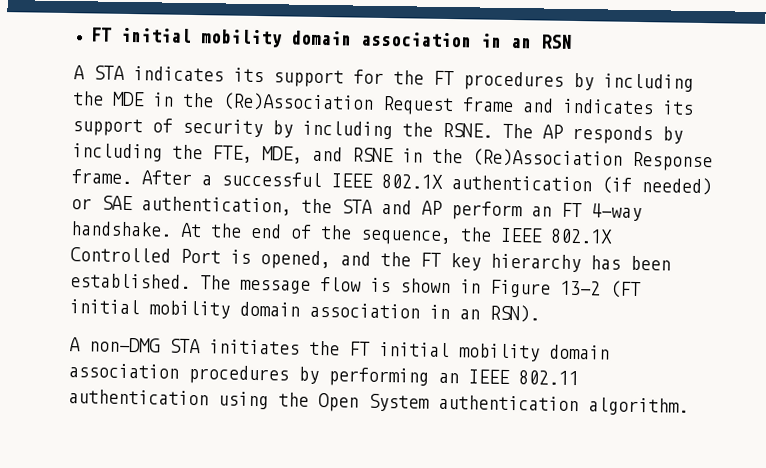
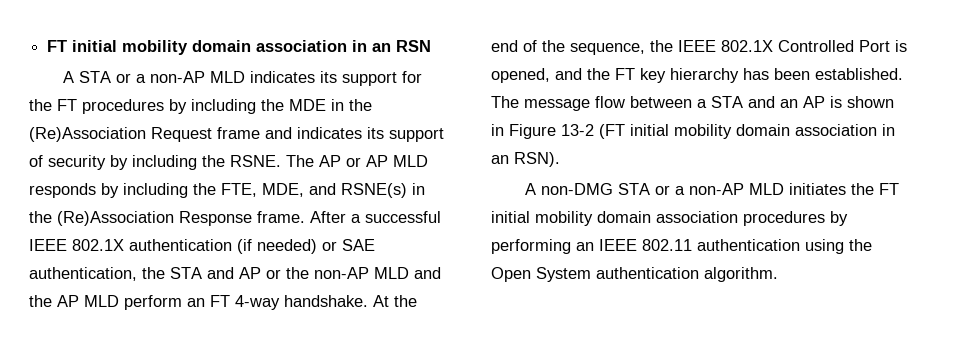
- A STA indicates its support for the FT procedures by including the MDE in the (Re)Association Request frame and indicates its support of security by including the RSNE.
+ A STA or a non-AP MLD indicates its support for the FT procedures by including the MDE in the (Re)Association Request frame and indicates its support of security by including the RSNE.
- The AP responds by including the FTE, MDE, and RSNE in the (Re)Association Response frame.
+ The AP or AP MLD responds by including the FTE, MDE, and RSNE(s) in the (Re)Association Response frame.
- After a successful IEEE 802.1X authentication (if needed) or SAE authentication, the STA and AP perform an FT 4-way handshake.
+ After a successful IEEE 802.1X authentication (if needed) or SAE authentication, the STA and AP or the non-AP MLD and the AP MLD perform an FT 4-way handshake.
- The message flow is shown in Figure 13-2 (FT initial mobility domain association in an RSN).
+ The message flow between a STA and an AP is shown in Figure 13-2 (FT initial mobility domain association in an RSN).
- A non-DMG STA initiates the FT initial mobility domain association procedures by performing an IEEE 802.11 authentication using the Open System authentication algorithm.
+ A non-DMG STA or a non-AP MLD initiates the FT initial mobility domain association procedures by performing an IEEE 802.11 authentication using the Open System authentication algorithm.

